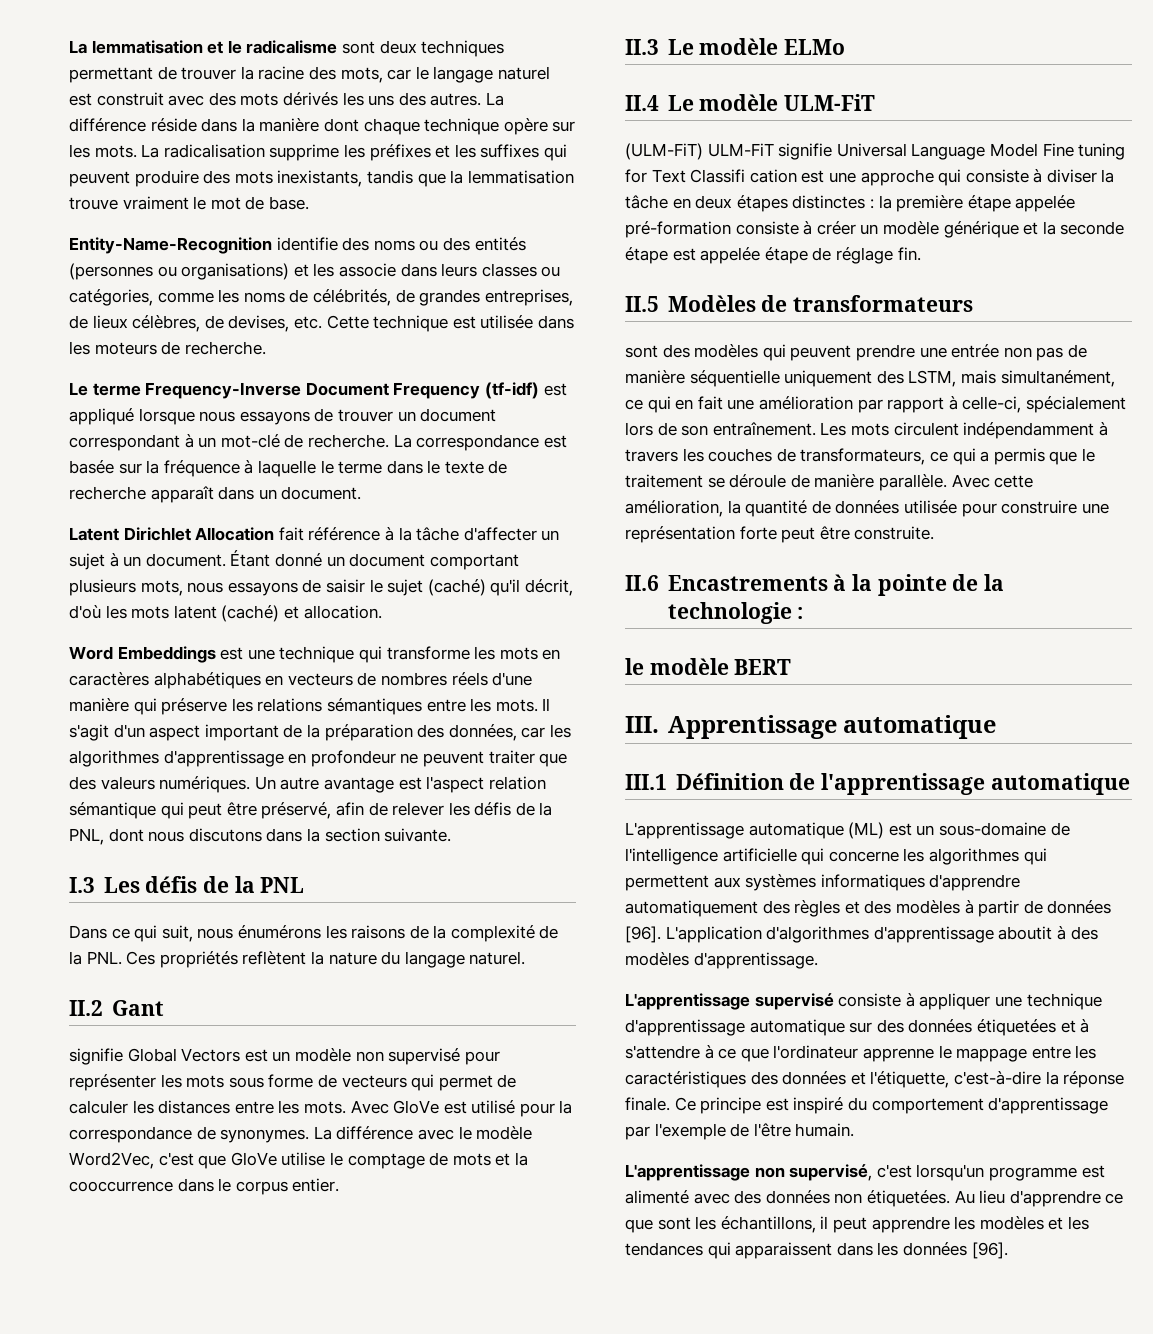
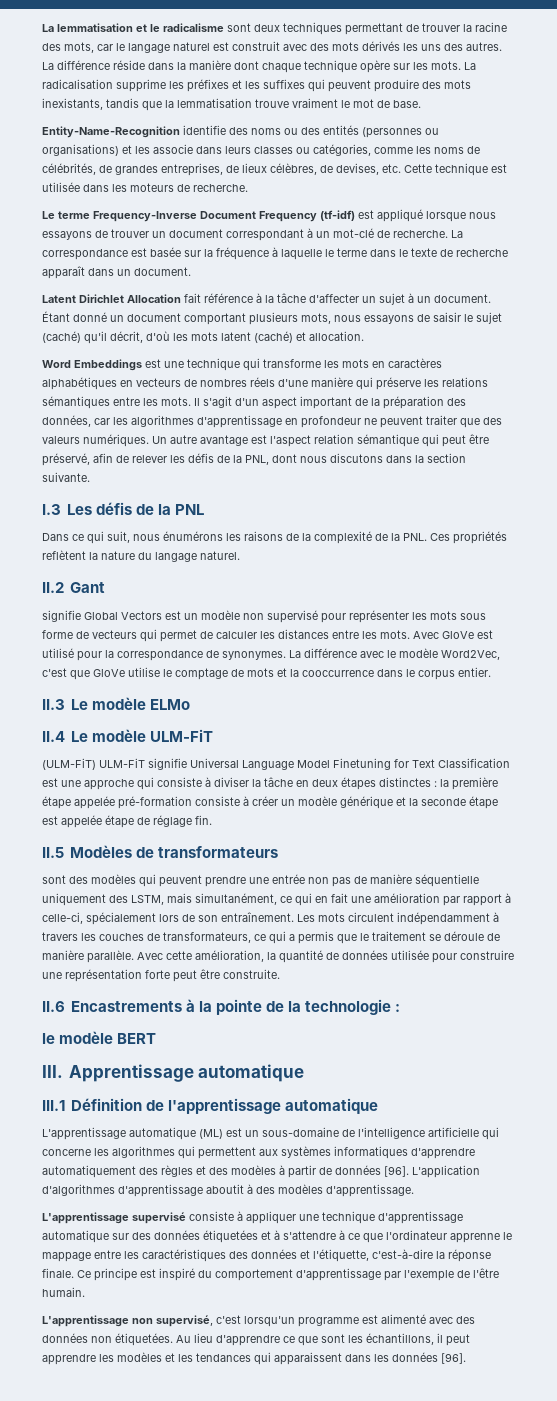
- (ULM-FiT) ULM-FiT signifie Universal Language Model Fine tuning for Text Classifi cation est une approche qui consiste à diviser la tâche en deux étapes distinctes : la première étape appelée pré-formation consiste à créer un modèle générique et la seconde étape est appelée étape de réglage fin.
+ (ULM-FiT) ULM-FiT signifie Universal Language Model Finetuning for Text Classification est une approche qui consiste à diviser la tâche en deux étapes distinctes : la première étape appelée pré-formation consiste à créer un modèle générique et la seconde étape est appelée étape de réglage fin.

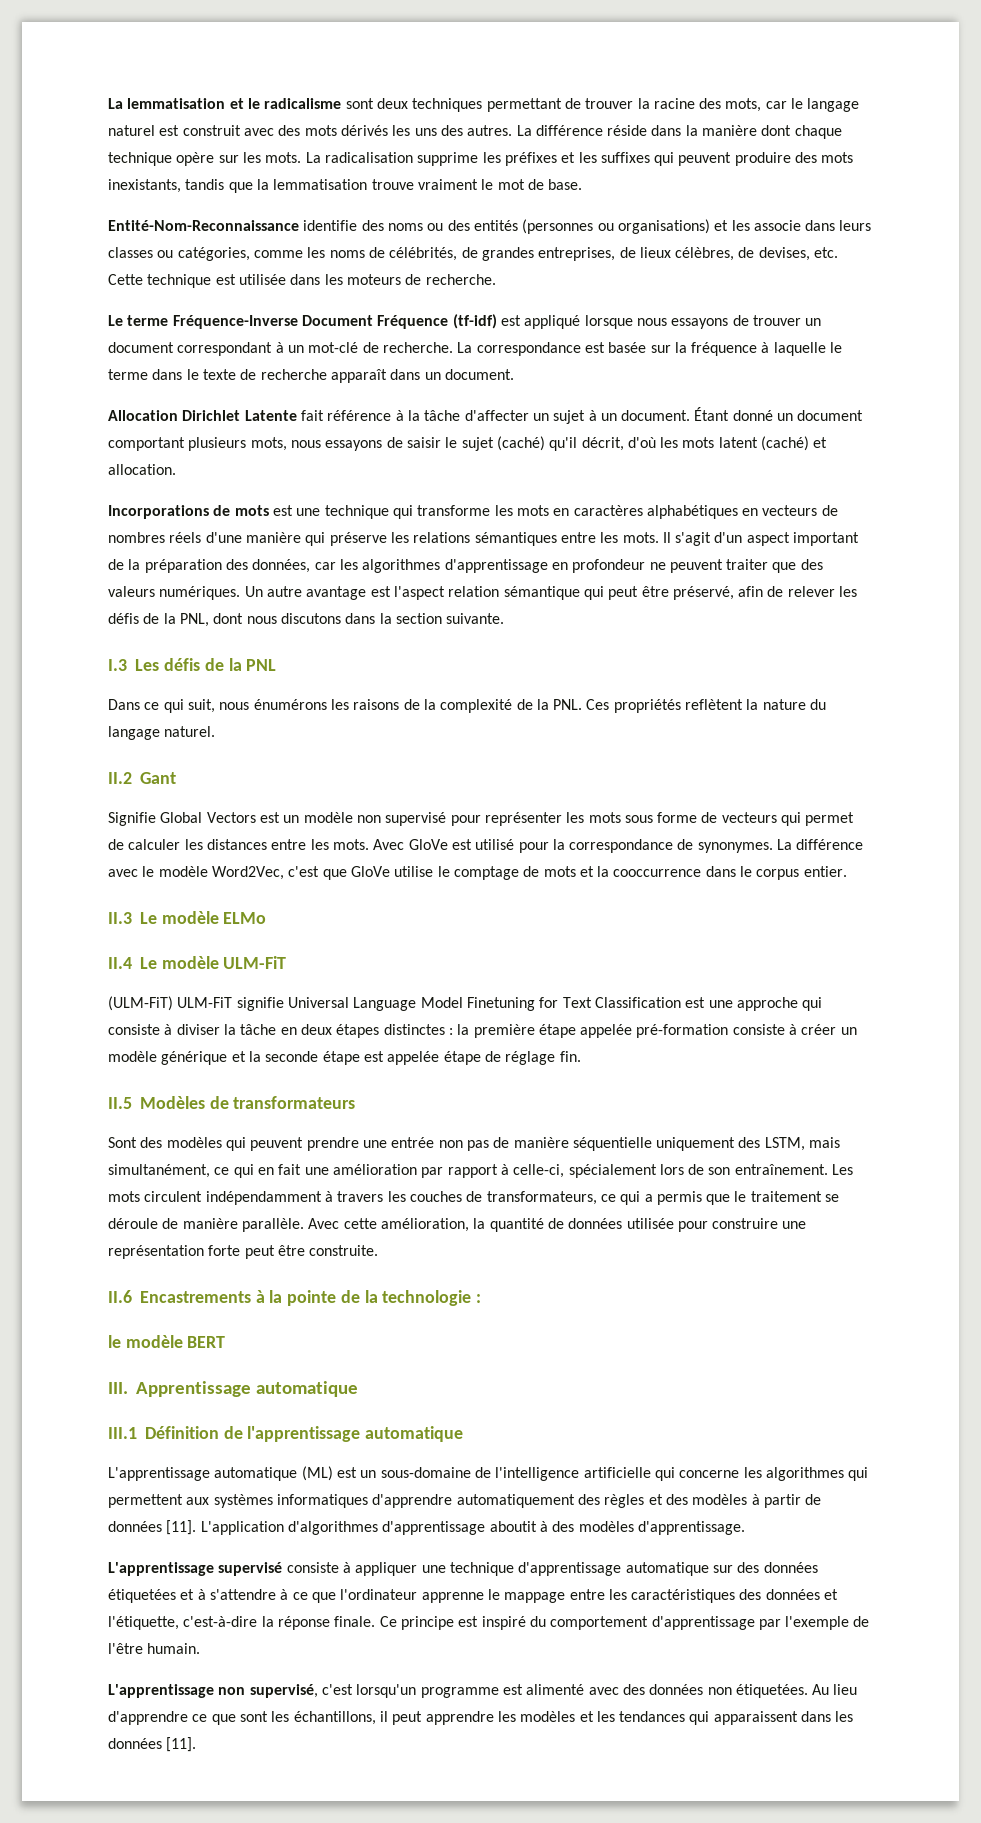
- Entity-Name-Recognition identifie des noms ou des entités (personnes ou organisations) et les associe dans leurs classes ou catégories, comme les noms de célébrités, de grandes entreprises, de lieux célèbres, de devises, etc. Cette technique est utilisée dans les moteurs de recherche.
+ Entité-Nom-Reconnaissance identifie des noms ou des entités (personnes ou organisations) et les associe dans leurs classes ou catégories, comme les noms de célébrités, de grandes entreprises, de lieux célèbres, de devises, etc. Cette technique est utilisée dans les moteurs de recherche.
- Le terme Frequency-Inverse Document Frequency (tf-idf) est appliqué lorsque nous essayons de trouver un document correspondant à un mot-clé de recherche.
+ Le terme Fréquence-Inverse Document Fréquence (tf-idf) est appliqué lorsque nous essayons de trouver un document correspondant à un mot-clé de recherche.
- Latent Dirichlet Allocation fait référence à la tâche d'affecter un sujet à un document.
+ Allocation Dirichlet Latente fait référence à la tâche d'affecter un sujet à un document.
- Word Embeddings est une technique qui transforme les mots en caractères alphabétiques en vecteurs de nombres réels d'une manière qui préserve les relations sémantiques entre les mots.
+ Incorporations de mots est une technique qui transforme les mots en caractères alphabétiques en vecteurs de nombres réels d'une manière qui préserve les relations sémantiques entre les mots.
- signifie Global Vectors est un modèle non supervisé pour représenter les mots sous forme de vecteurs qui permet de calculer les distances entre les mots.
+ Signifie Global Vectors est un modèle non supervisé pour représenter les mots sous forme de vecteurs qui permet de calculer les distances entre les mots.
- sont des modèles qui peuvent prendre une entrée non pas de manière séquentielle uniquement des LSTM, mais simultanément, ce qui en fait une amélioration par rapport à celle-ci, spécialement lors de son entraînement.
+ Sont des modèles qui peuvent prendre une entrée non pas de manière séquentielle uniquement des LSTM, mais simultanément, ce qui en fait une amélioration par rapport à celle-ci, spécialement lors de son entraînement.
- L'apprentissage automatique (ML) est un sous-domaine de l'intelligence artificielle qui concerne les algorithmes qui permettent aux systèmes informatiques d'apprendre automatiquement des règles et des modèles à partir de données [96].
+ L'apprentissage automatique (ML) est un sous-domaine de l'intelligence artificielle qui concerne les algorithmes qui permettent aux systèmes informatiques d'apprendre automatiquement des règles et des modèles à partir de données [11].
- Au lieu d'apprendre ce que sont les échantillons, il peut apprendre les modèles et les tendances qui apparaissent dans les données [96].
+ Au lieu d'apprendre ce que sont les échantillons, il peut apprendre les modèles et les tendances qui apparaissent dans les données [11].

